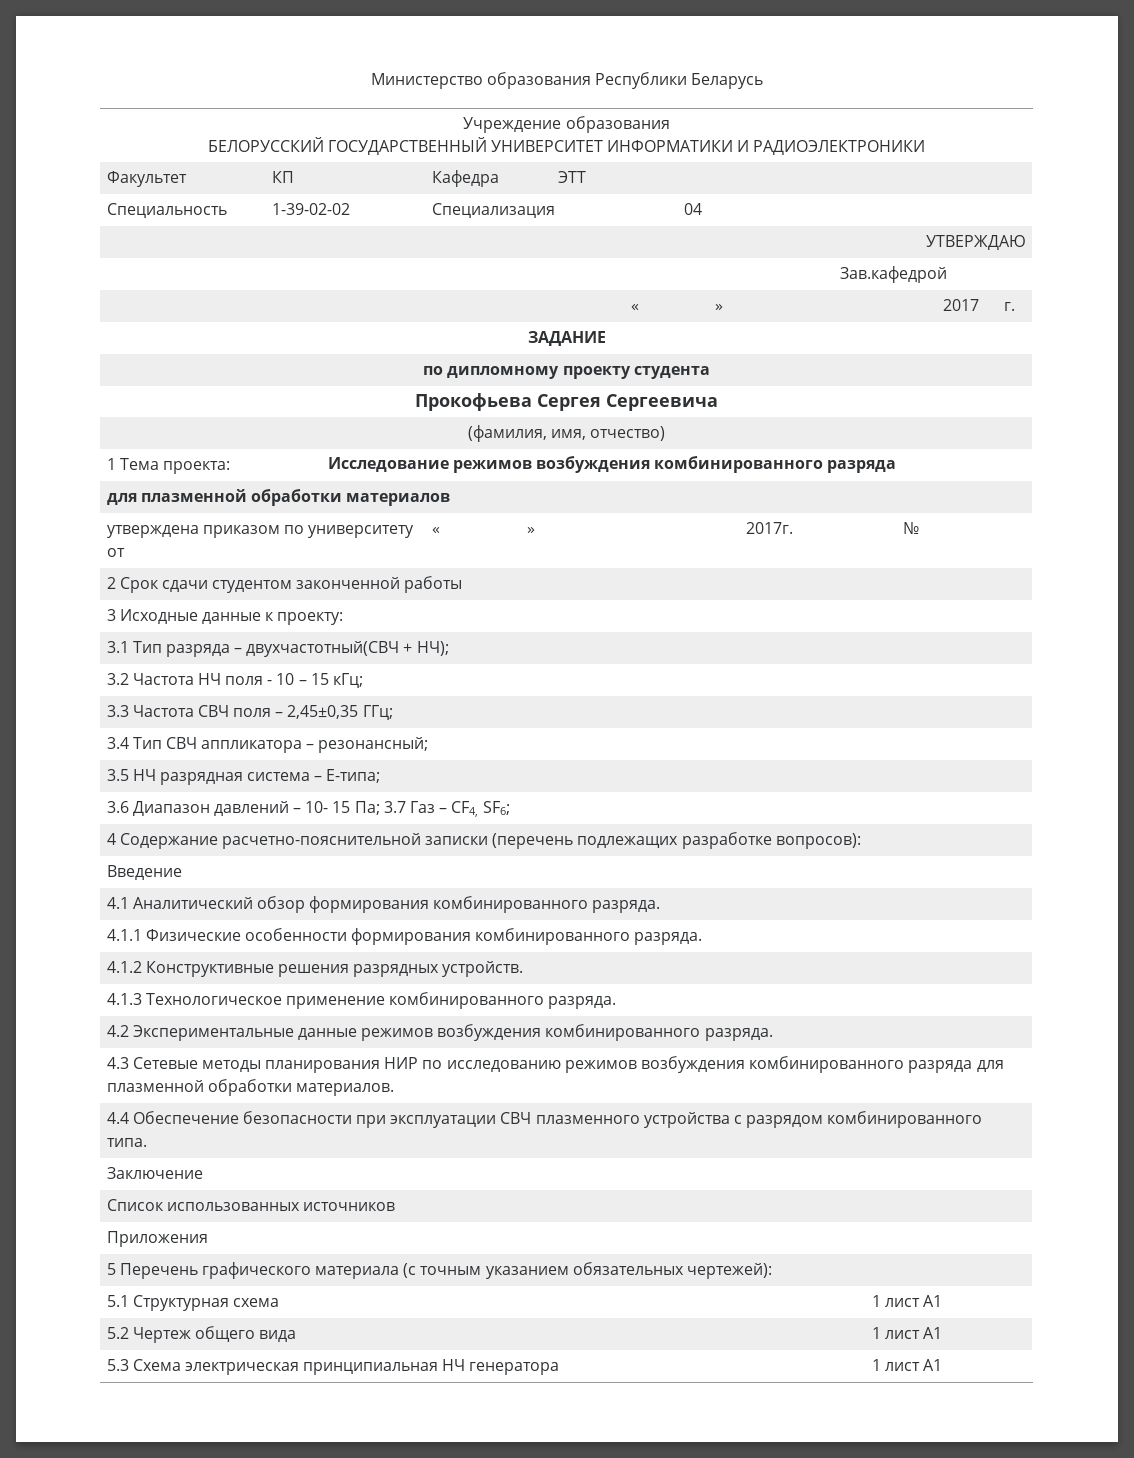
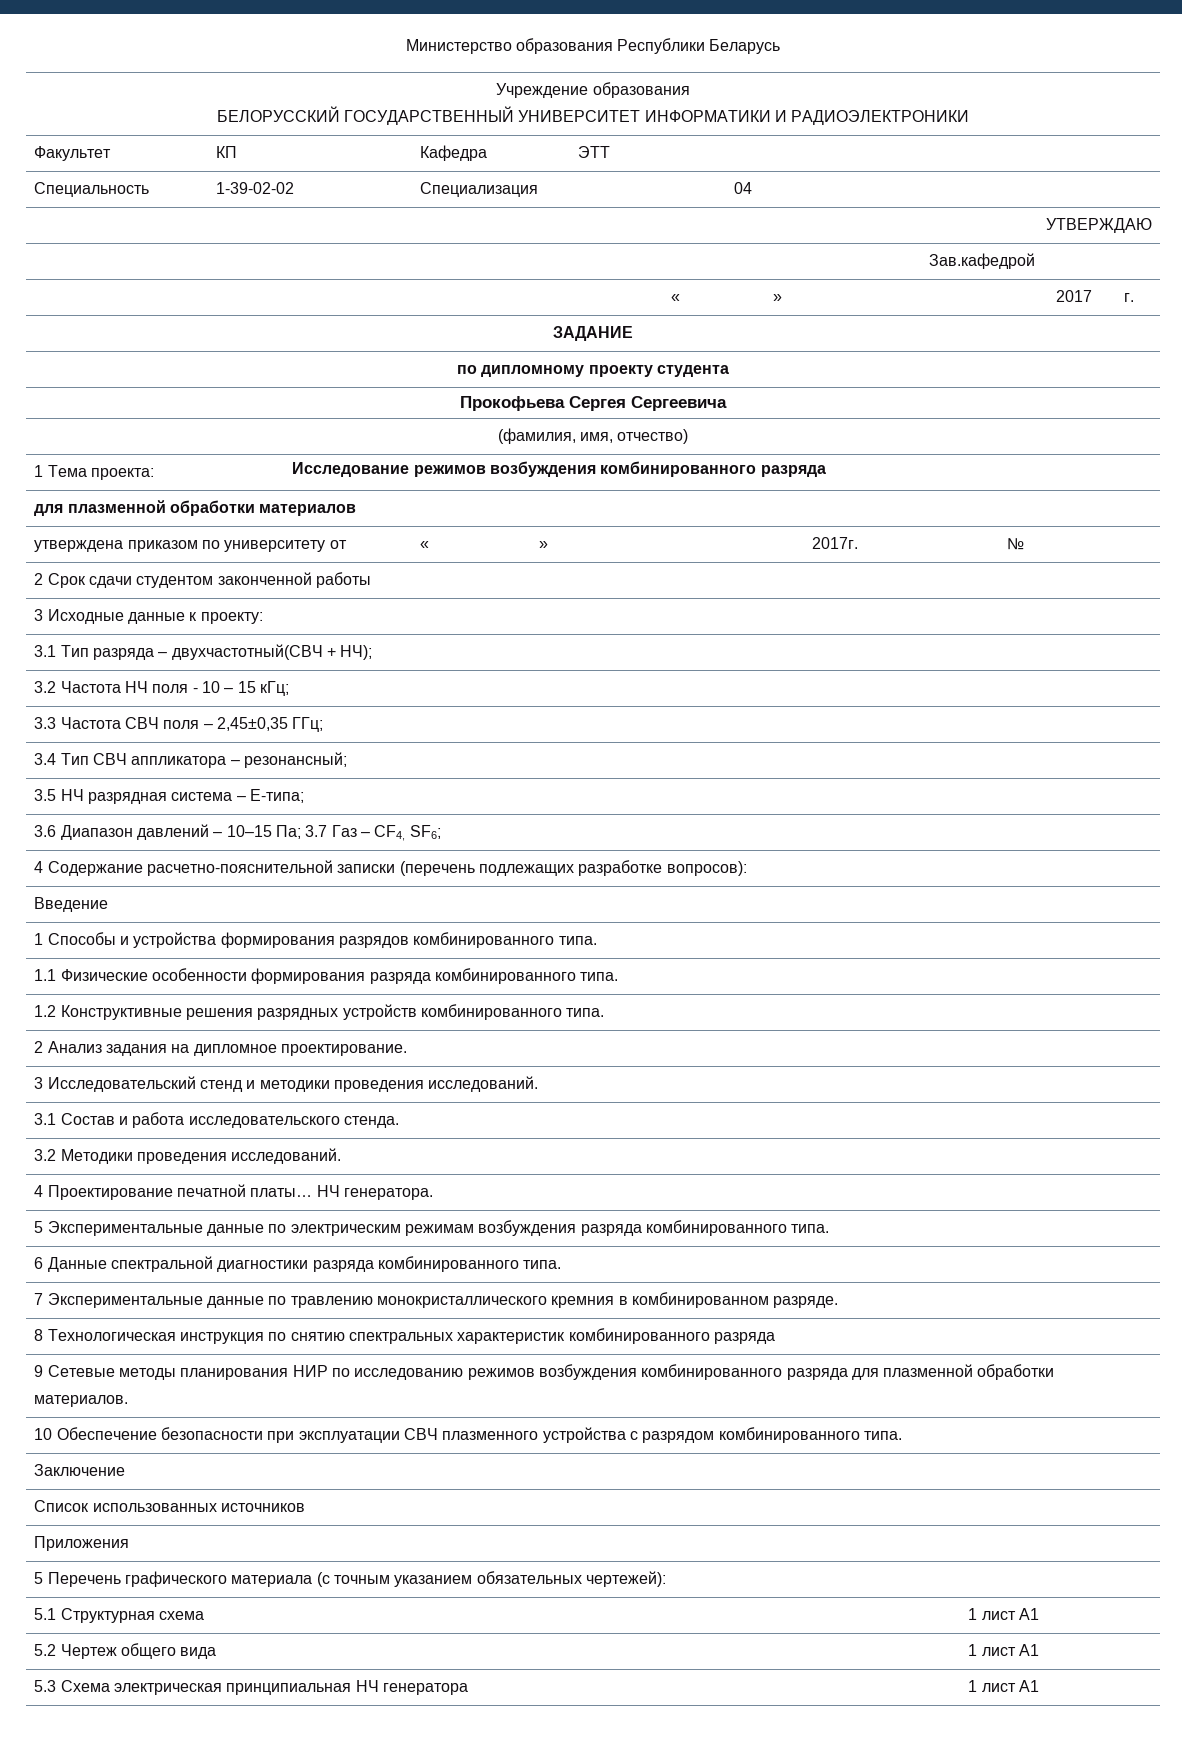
- 3.6 Диапазон давлений – 10- 15 Па; 3.7 Газ – CF4, SF6;
+ 3.6 Диапазон давлений – 10–15 Па; 3.7 Газ – CF4, SF6;
- 4.1 Аналитический обзор формирования комбинированного разряда.
- 4.1.1 Физические особенности формирования комбинированного разряда.
- 4.1.2 Конструктивные решения разрядных устройств.
- 4.1.3 Технологическое применение комбинированного разряда.
- 4.2 Экспериментальные данные режимов возбуждения комбинированного разряда.
- 4.3 Сетевые методы планирования НИР по исследованию режимов возбуждения комбинированного разряда для плазменной обработки материалов.
+ 1 Способы и устройства формирования разрядов комбинированного типа.
+ 1.1 Физические особенности формирования разряда комбинированного типа.
+ 1.2 Конструктивные решения разрядных устройств комбинированного типа.
+ 2 Анализ задания на дипломное проектирование.
+ 3 Исследовательский стенд и методики проведения исследований.
+ 3.1 Состав и работа исследовательского стенда.
+ 3.2 Методики проведения исследований.
+ 4 Проектирование печатной платы… НЧ генератора.
+ 5 Экспериментальные данные по электрическим режимам возбуждения разряда комбинированного типа.
+ 6 Данные спектральной диагностики разряда комбинированного типа.
+ 7 Экспериментальные данные по травлению монокристаллического кремния в комбинированном разряде.
+ 8 Технологическая инструкция по снятию спектральных характеристик комбинированного разряда
+ 9 Сетевые методы планирования НИР по исследованию режимов возбуждения комбинированного разряда для плазменной обработки материалов.
- 4.4 Обеспечение безопасности при эксплуатации СВЧ плазменного устройства с разрядом комбинированного типа.
+ 10 Обеспечение безопасности при эксплуатации СВЧ плазменного устройства с разрядом комбинированного типа.

